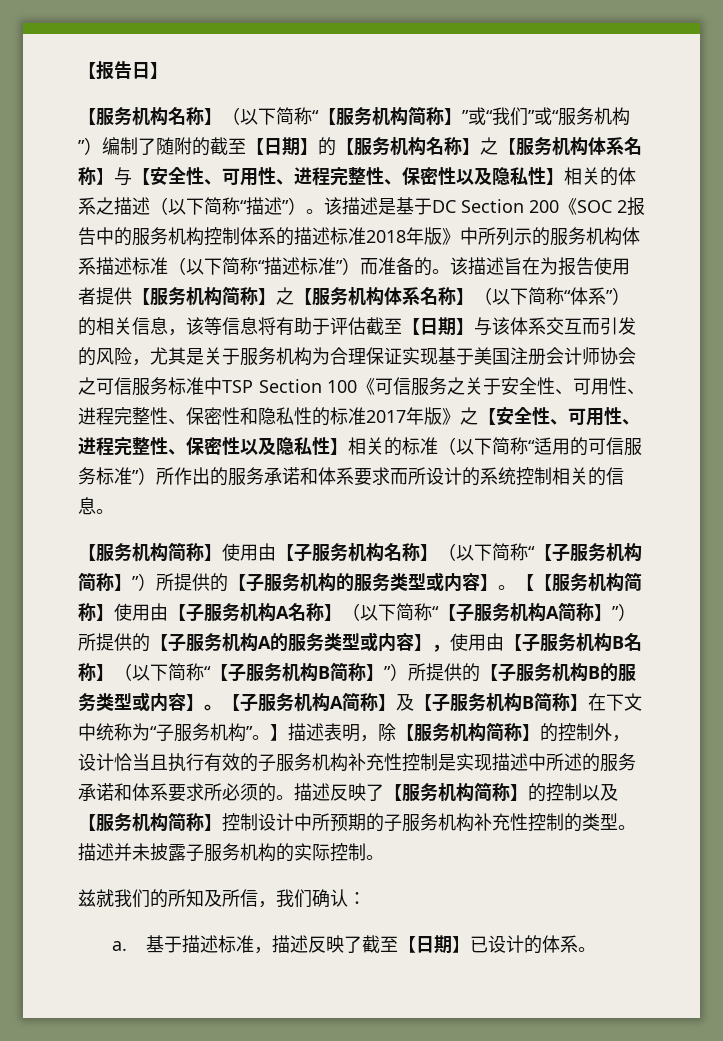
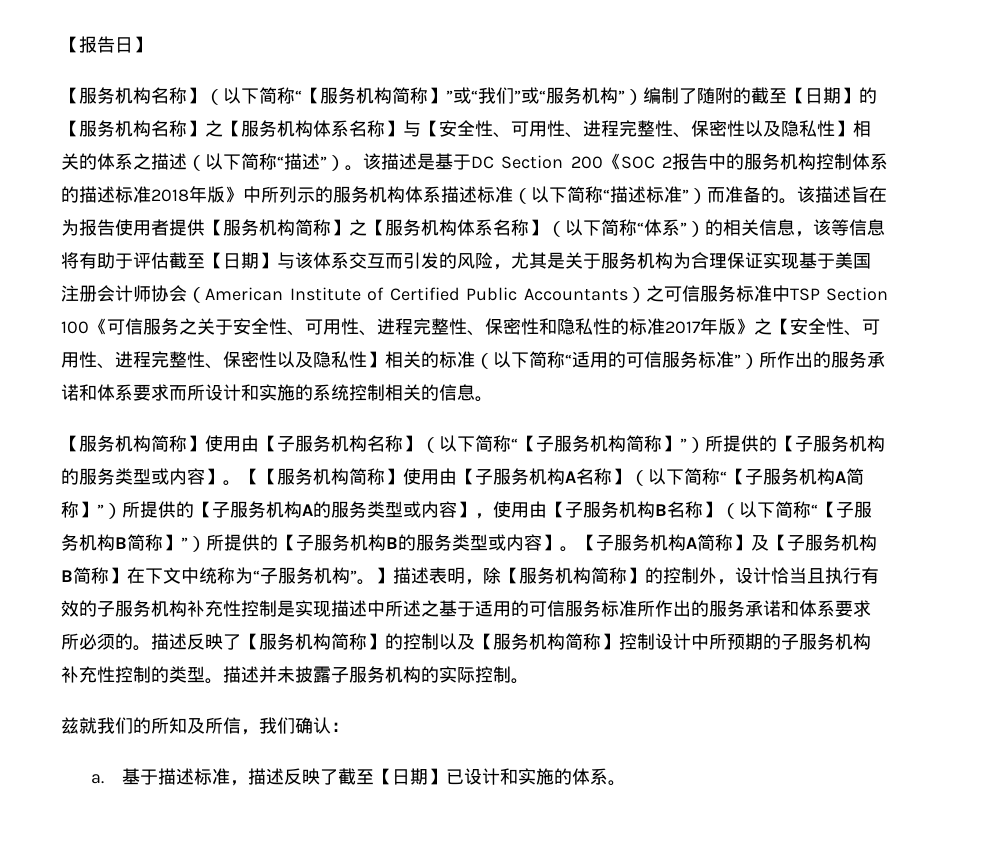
- 该描述旨在为报告使用者提供【服务机构简称】之【服务机构体系名称】（以下简称“体系”）的相关信息，该等信息将有助于评估截至【日期】与该体系交互而引发的风险，尤其是关于服务机构为合理保证实现基于美国注册会计师协会之可信服务标准中TSP Section 100《可信服务之关于安全性、可用性、进程完整性、保密性和隐私性的标准2017年版》之【安全性、可用性、进程完整性、保密性以及隐私性】相关的标准（以下简称“适用的可信服务标准”）所作出的服务承诺和体系要求而所设计的系统控制相关的信息。
+ 该描述旨在为报告使用者提供【服务机构简称】之【服务机构体系名称】（以下简称“体系”）的相关信息，该等信息将有助于评估截至【日期】与该体系交互而引发的风险，尤其是关于服务机构为合理保证实现基于美国注册会计师协会（American Institute of Certified Public Accountants）之可信服务标准中TSP Section 100《可信服务之关于安全性、可用性、进程完整性、保密性和隐私性的标准2017年版》之【安全性、可用性、进程完整性、保密性以及隐私性】相关的标准（以下简称“适用的可信服务标准”）所作出的服务承诺和体系要求而所设计和实施的系统控制相关的信息。
- 】描述表明，除【服务机构简称】的控制外，设计恰当且执行有效的子服务机构补充性控制是实现描述中所述的服务承诺和体系要求所必须的。
+ 】描述表明，除【服务机构简称】的控制外，设计恰当且执行有效的子服务机构补充性控制是实现描述中所述之基于适用的可信服务标准所作出的服务承诺和体系要求所必须的。
- 基于描述标准，描述反映了截至【日期】已设计的体系。
+ 基于描述标准，描述反映了截至【日期】已设计和实施的体系。

